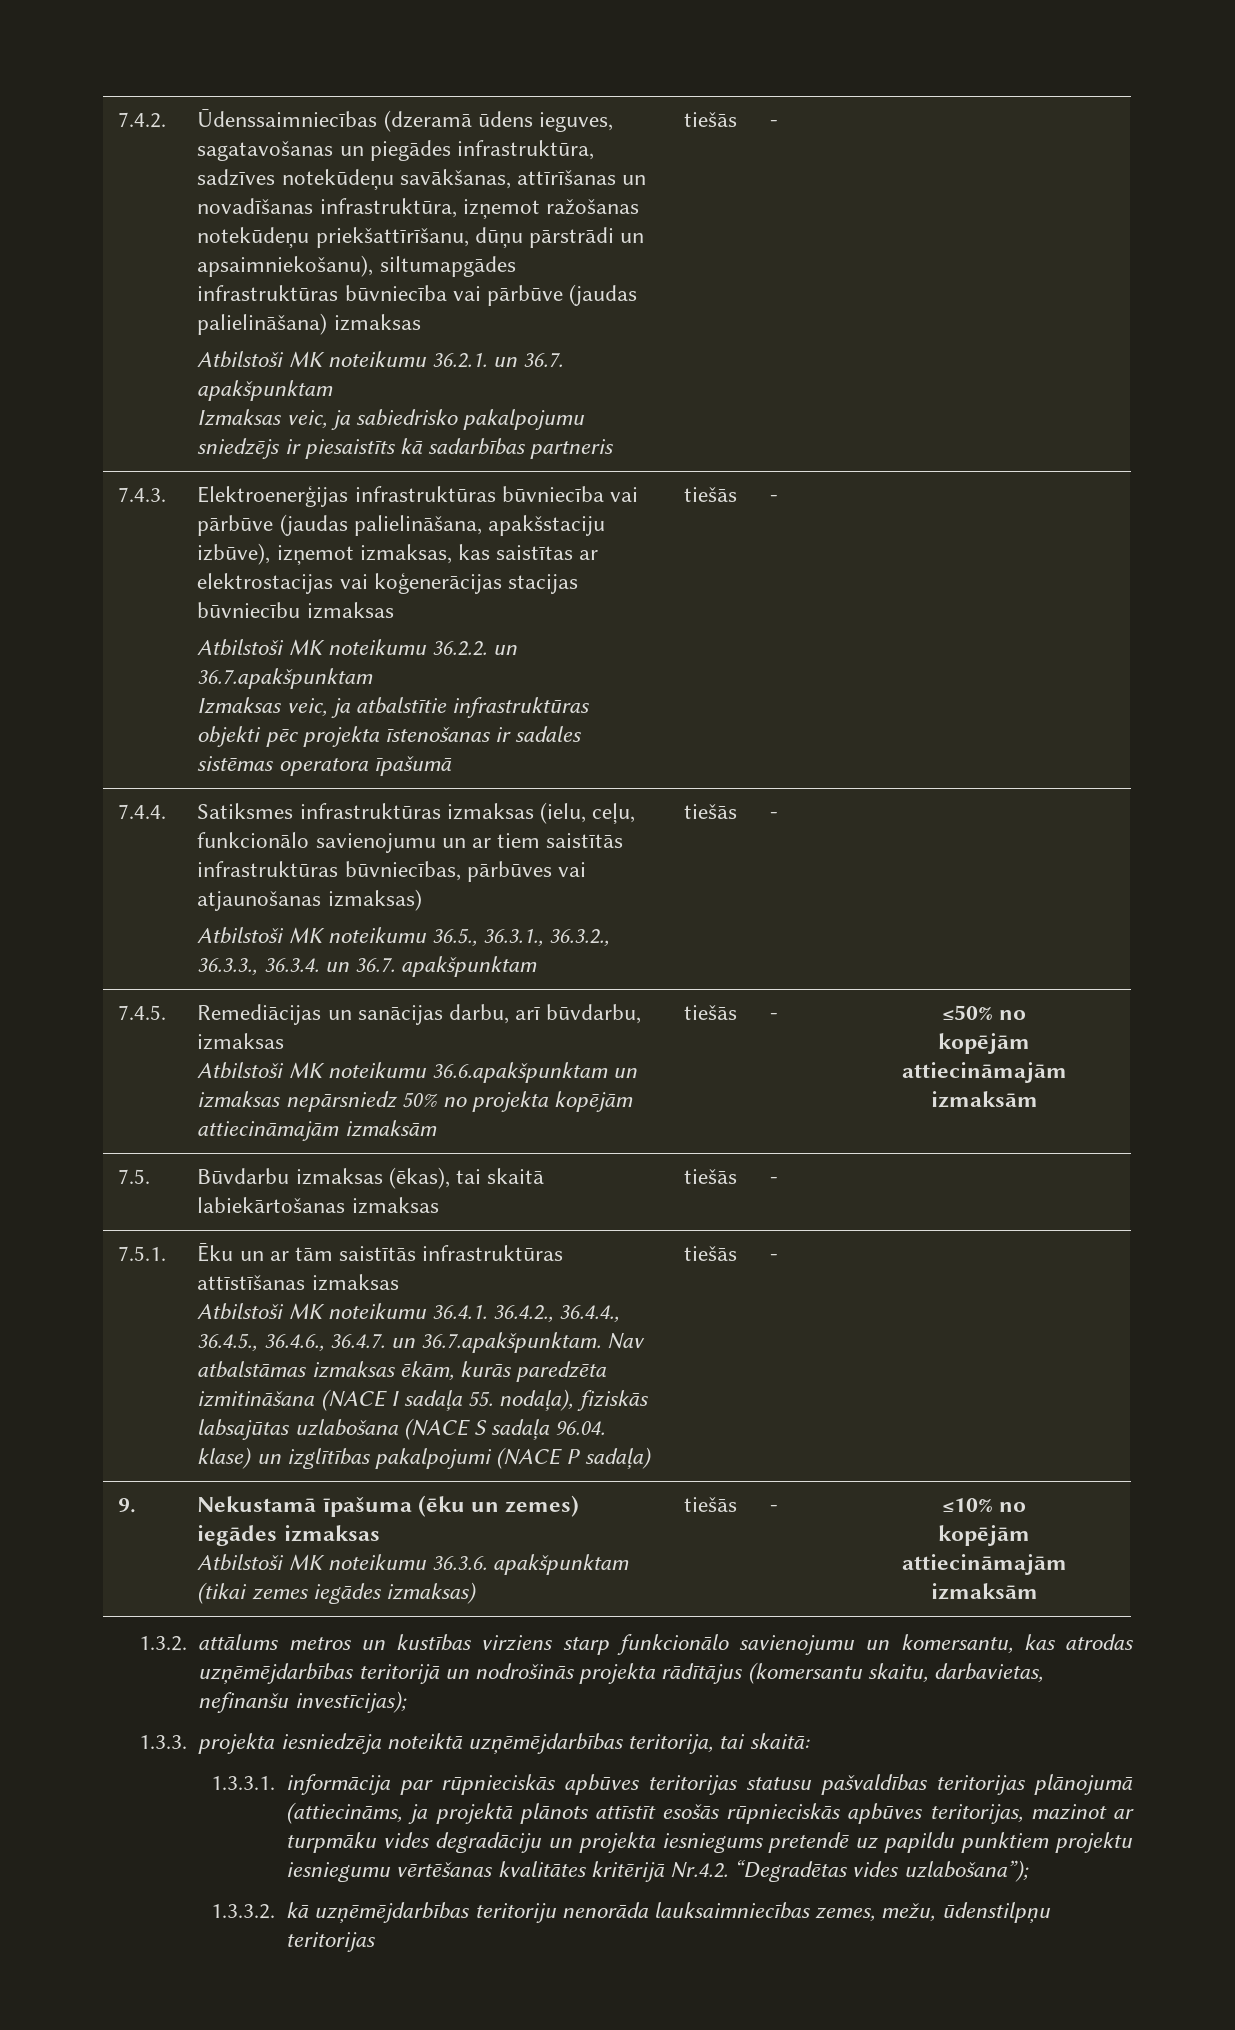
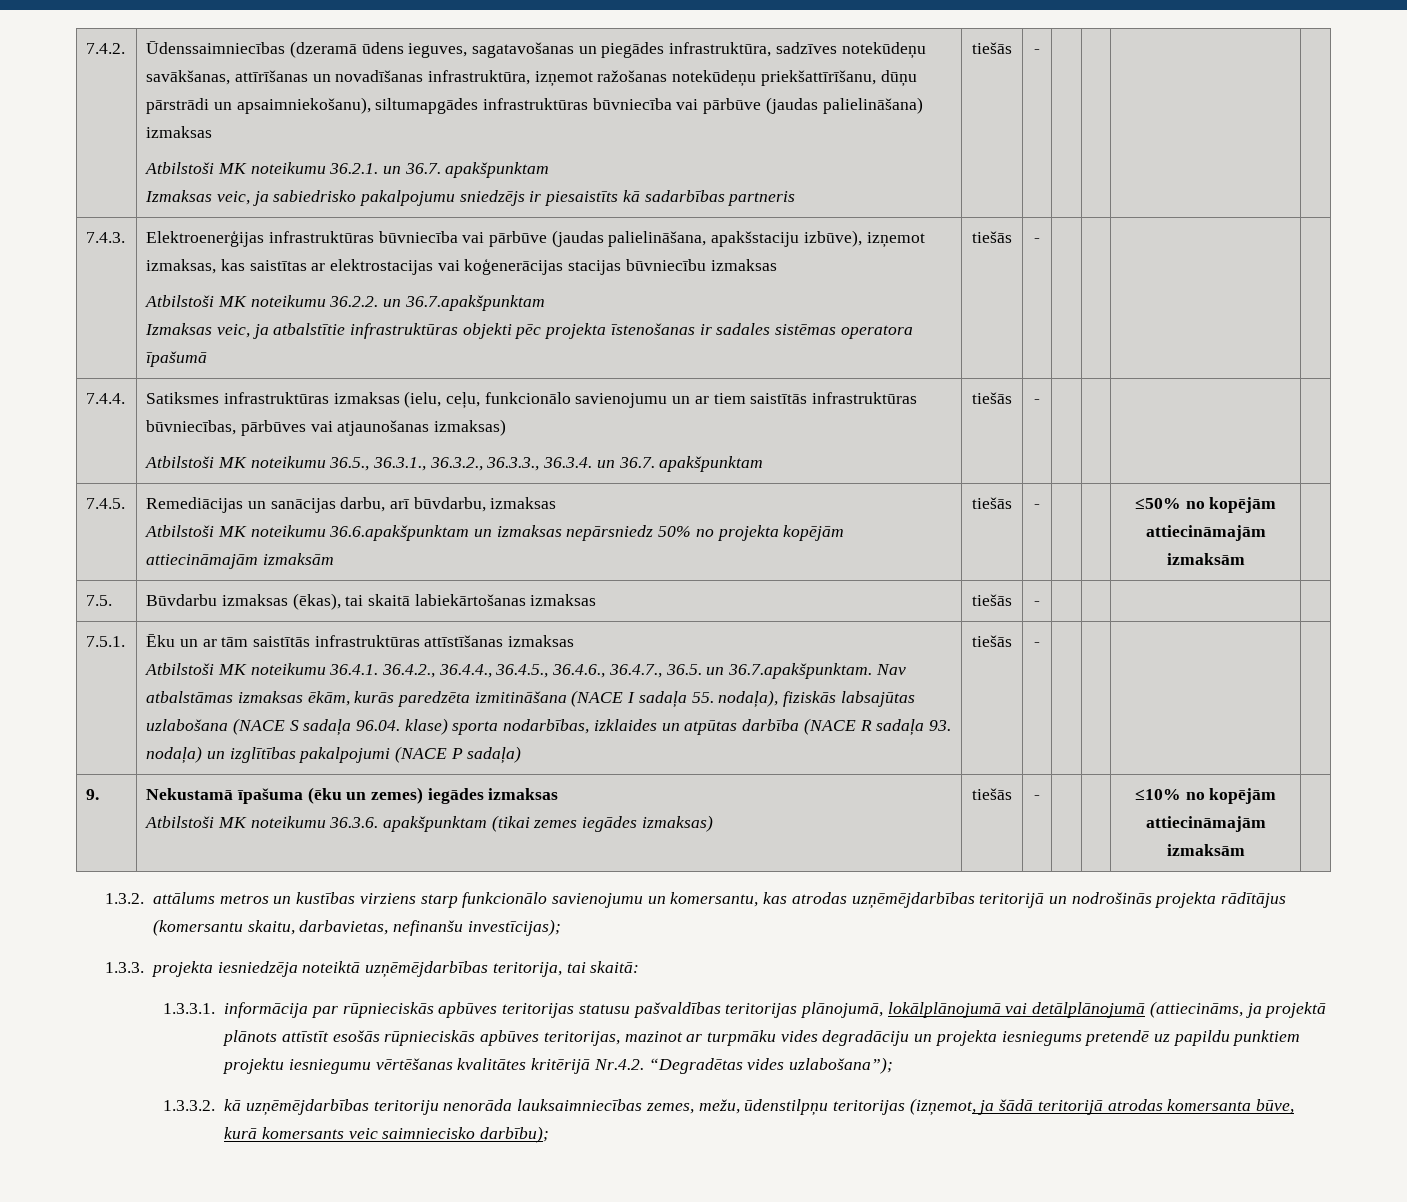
- Atbilstoši MK noteikumu 36.4.1. 36.4.2., 36.4.4., 36.4.5., 36.4.6., 36.4.7. un 36.7.apakšpunktam. Nav atbalstāmas izmaksas ēkām, kurās paredzēta izmitināšana (NACE I sadaļa 55. nodaļa), fiziskās labsajūtas uzlabošana (NACE S sadaļa 96.04. klase) un izglītības pakalpojumi (NACE P sadaļa)
+ Atbilstoši MK noteikumu 36.4.1. 36.4.2., 36.4.4., 36.4.5., 36.4.6., 36.4.7., 36.5. un 36.7.apakšpunktam. Nav atbalstāmas izmaksas ēkām, kurās paredzēta izmitināšana (NACE I sadaļa 55. nodaļa), fiziskās labsajūtas uzlabošana (NACE S sadaļa 96.04. klase) sporta nodarbības, izklaides un atpūtas darbība (NACE R sadaļa 93. nodaļa) un izglītības pakalpojumi (NACE P sadaļa)
- 1.3.3.1. informācija par rūpnieciskās apbūves teritorijas statusu pašvaldības teritorijas plānojumā (attiecināms, ja projektā plānots attīstīt esošās rūpnieciskās apbūves teritorijas, mazinot ar turpmāku vides degradāciju un projekta iesniegums pretendē uz papildu punktiem projektu iesniegumu vērtēšanas kvalitātes kritērijā Nr.4.2. “Degradētas vides uzlabošana”);
+ 1.3.3.1. informācija par rūpnieciskās apbūves teritorijas statusu pašvaldības teritorijas plānojumā, lokālplānojumā vai detālplānojumā (attiecināms, ja projektā plānots attīstīt esošās rūpnieciskās apbūves teritorijas, mazinot ar turpmāku vides degradāciju un projekta iesniegums pretendē uz papildu punktiem projektu iesniegumu vērtēšanas kvalitātes kritērijā Nr.4.2. “Degradētas vides uzlabošana”);
- 1.3.3.2. kā uzņēmējdarbības teritoriju nenorāda lauksaimniecības zemes, mežu, ūdenstilpņu teritorijas
+ 1.3.3.2. kā uzņēmējdarbības teritoriju nenorāda lauksaimniecības zemes, mežu, ūdenstilpņu teritorijas (izņemot, ja šādā teritorijā atrodas komersanta būve, kurā komersants veic saimniecisko darbību);

